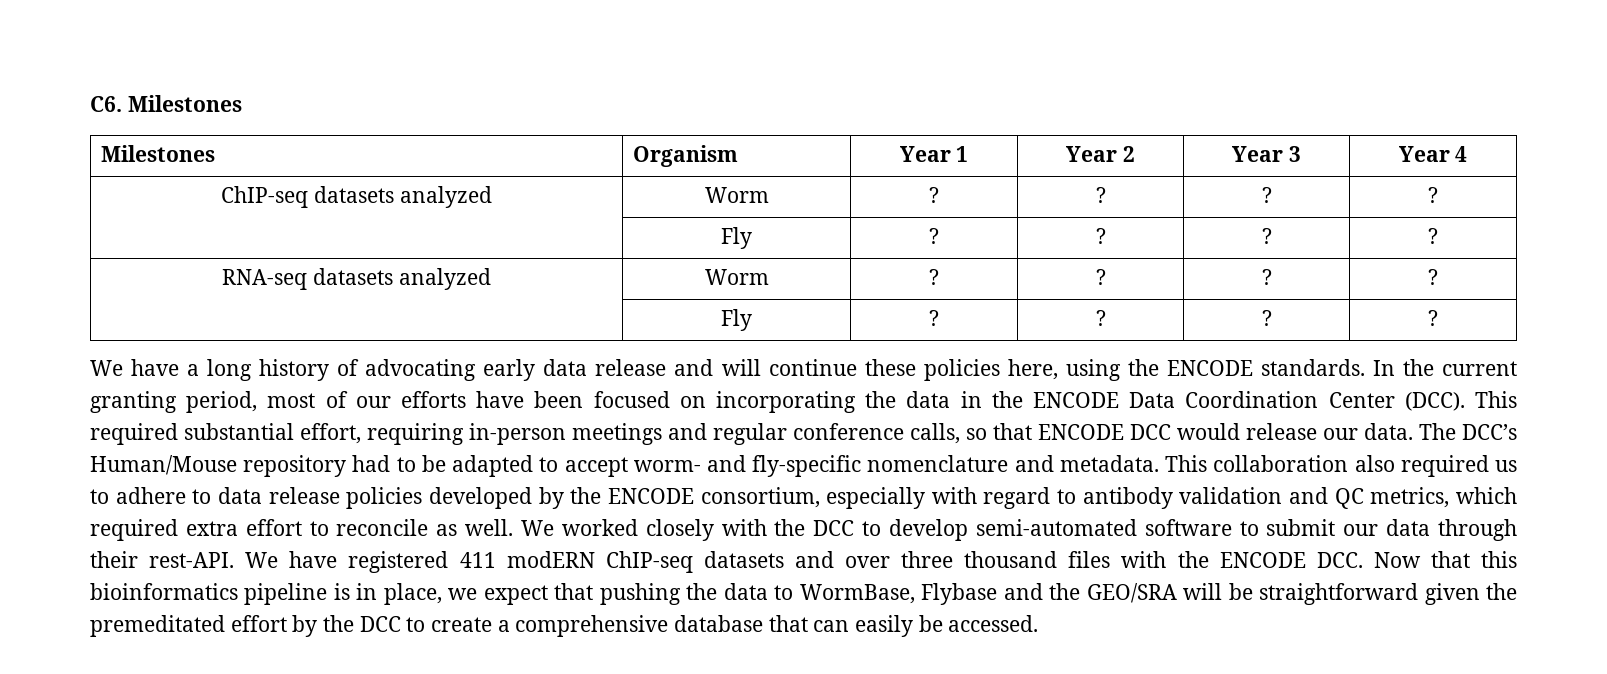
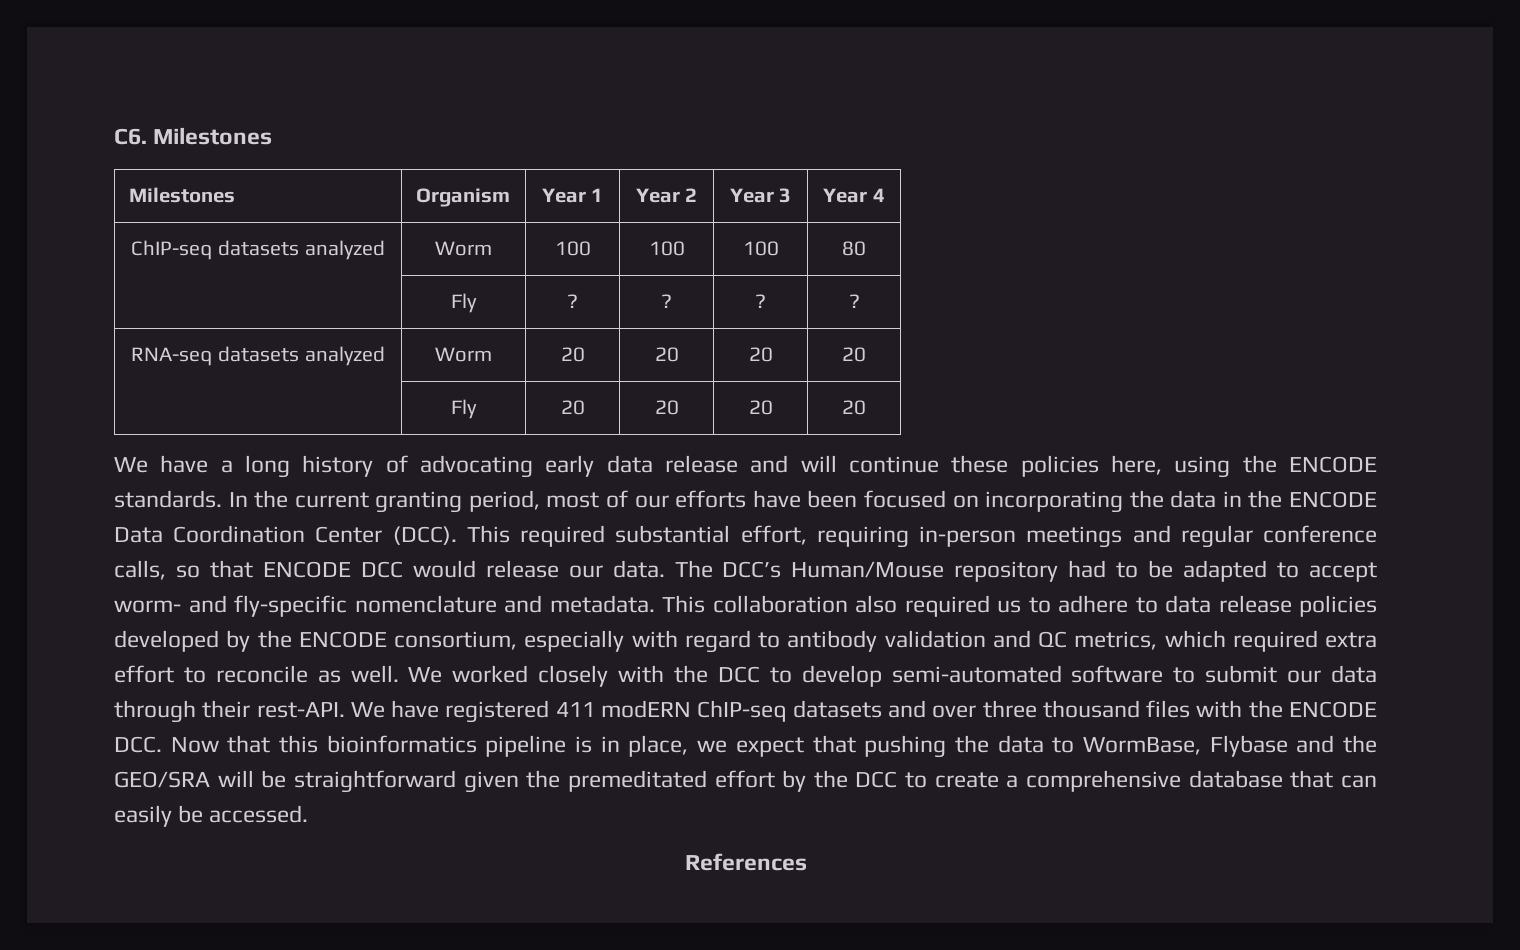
- ChIP-seq datasets analyzed | Worm | ? | ? | ? | ?
+ ChIP-seq datasets analyzed | Worm | 100 | 100 | 100 | 80
- RNA-seq datasets analyzed | Worm | ? | ? | ? | ?
- | Fly | ? | ? | ? | ?
+ RNA-seq datasets analyzed | Worm | 20 | 20 | 20 | 20
+ | Fly | 20 | 20 | 20 | 20
+ References

